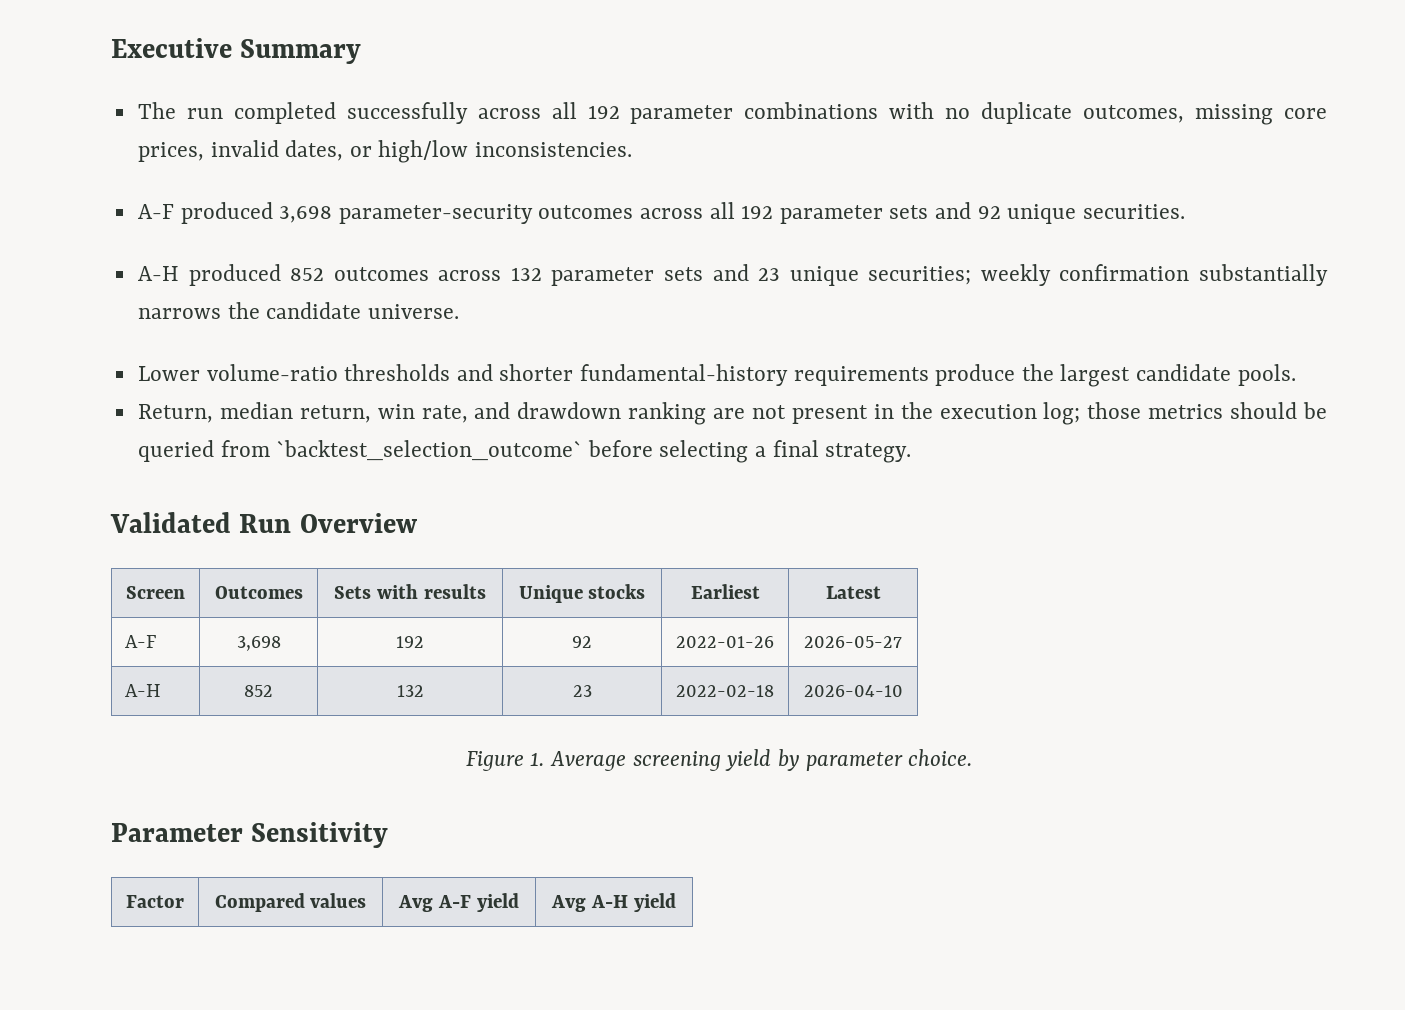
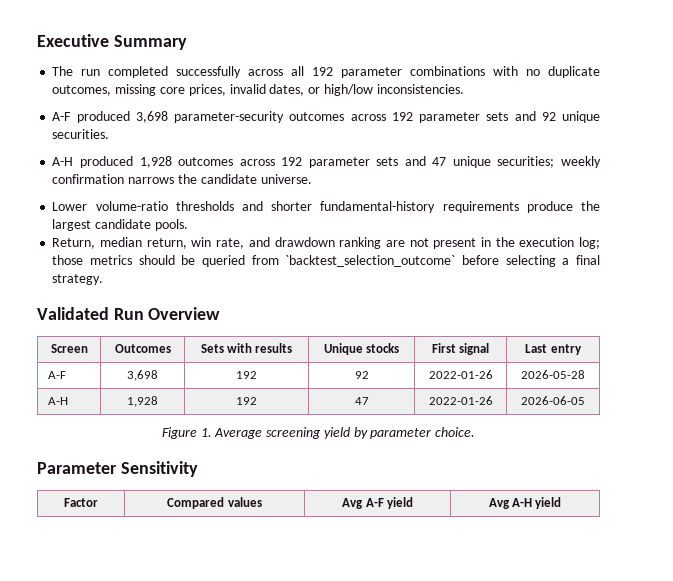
- A-F produced 3,698 parameter-security outcomes across all 192 parameter sets and 92 unique securities.
+ A-F produced 3,698 parameter-security outcomes across 192 parameter sets and 92 unique securities.
- A-H produced 852 outcomes across 132 parameter sets and 23 unique securities; weekly confirmation substantially narrows the candidate universe.
+ A-H produced 1,928 outcomes across 192 parameter sets and 47 unique securities; weekly confirmation narrows the candidate universe.
- Screen | Outcomes | Sets with results | Unique stocks | Earliest | Latest
+ Screen | Outcomes | Sets with results | Unique stocks | First signal | Last entry
- A-F | 3,698 | 192 | 92 | 2022-01-26 | 2026-05-27
+ A-F | 3,698 | 192 | 92 | 2022-01-26 | 2026-05-28
- A-H | 852 | 132 | 23 | 2022-02-18 | 2026-04-10
+ A-H | 1,928 | 192 | 47 | 2022-01-26 | 2026-06-05

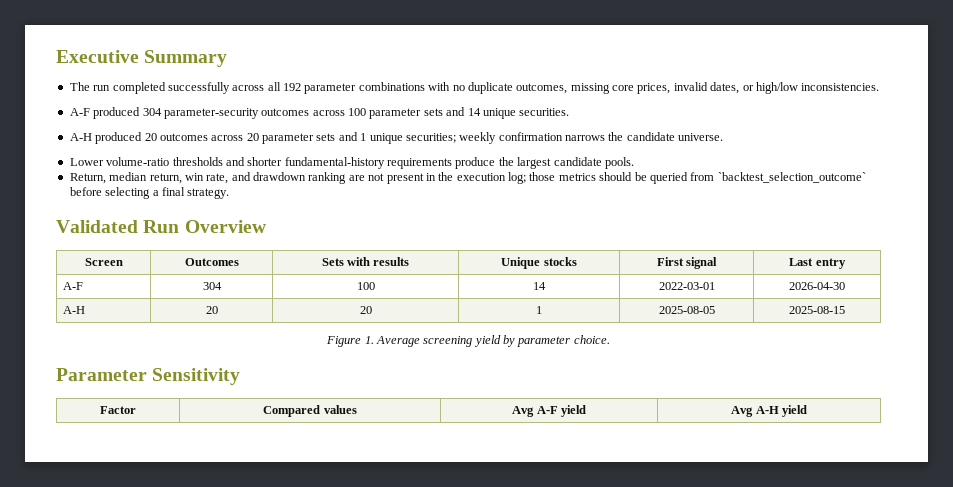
- A-F produced 3,698 parameter-security outcomes across 192 parameter sets and 92 unique securities.
+ A-F produced 304 parameter-security outcomes across 100 parameter sets and 14 unique securities.
- A-H produced 1,928 outcomes across 192 parameter sets and 47 unique securities; weekly confirmation narrows the candidate universe.
+ A-H produced 20 outcomes across 20 parameter sets and 1 unique securities; weekly confirmation narrows the candidate universe.
- A-F | 3,698 | 192 | 92 | 2022-01-26 | 2026-05-28
- A-H | 1,928 | 192 | 47 | 2022-01-26 | 2026-06-05
+ A-F | 304 | 100 | 14 | 2022-03-01 | 2026-04-30
+ A-H | 20 | 20 | 1 | 2025-08-05 | 2025-08-15

